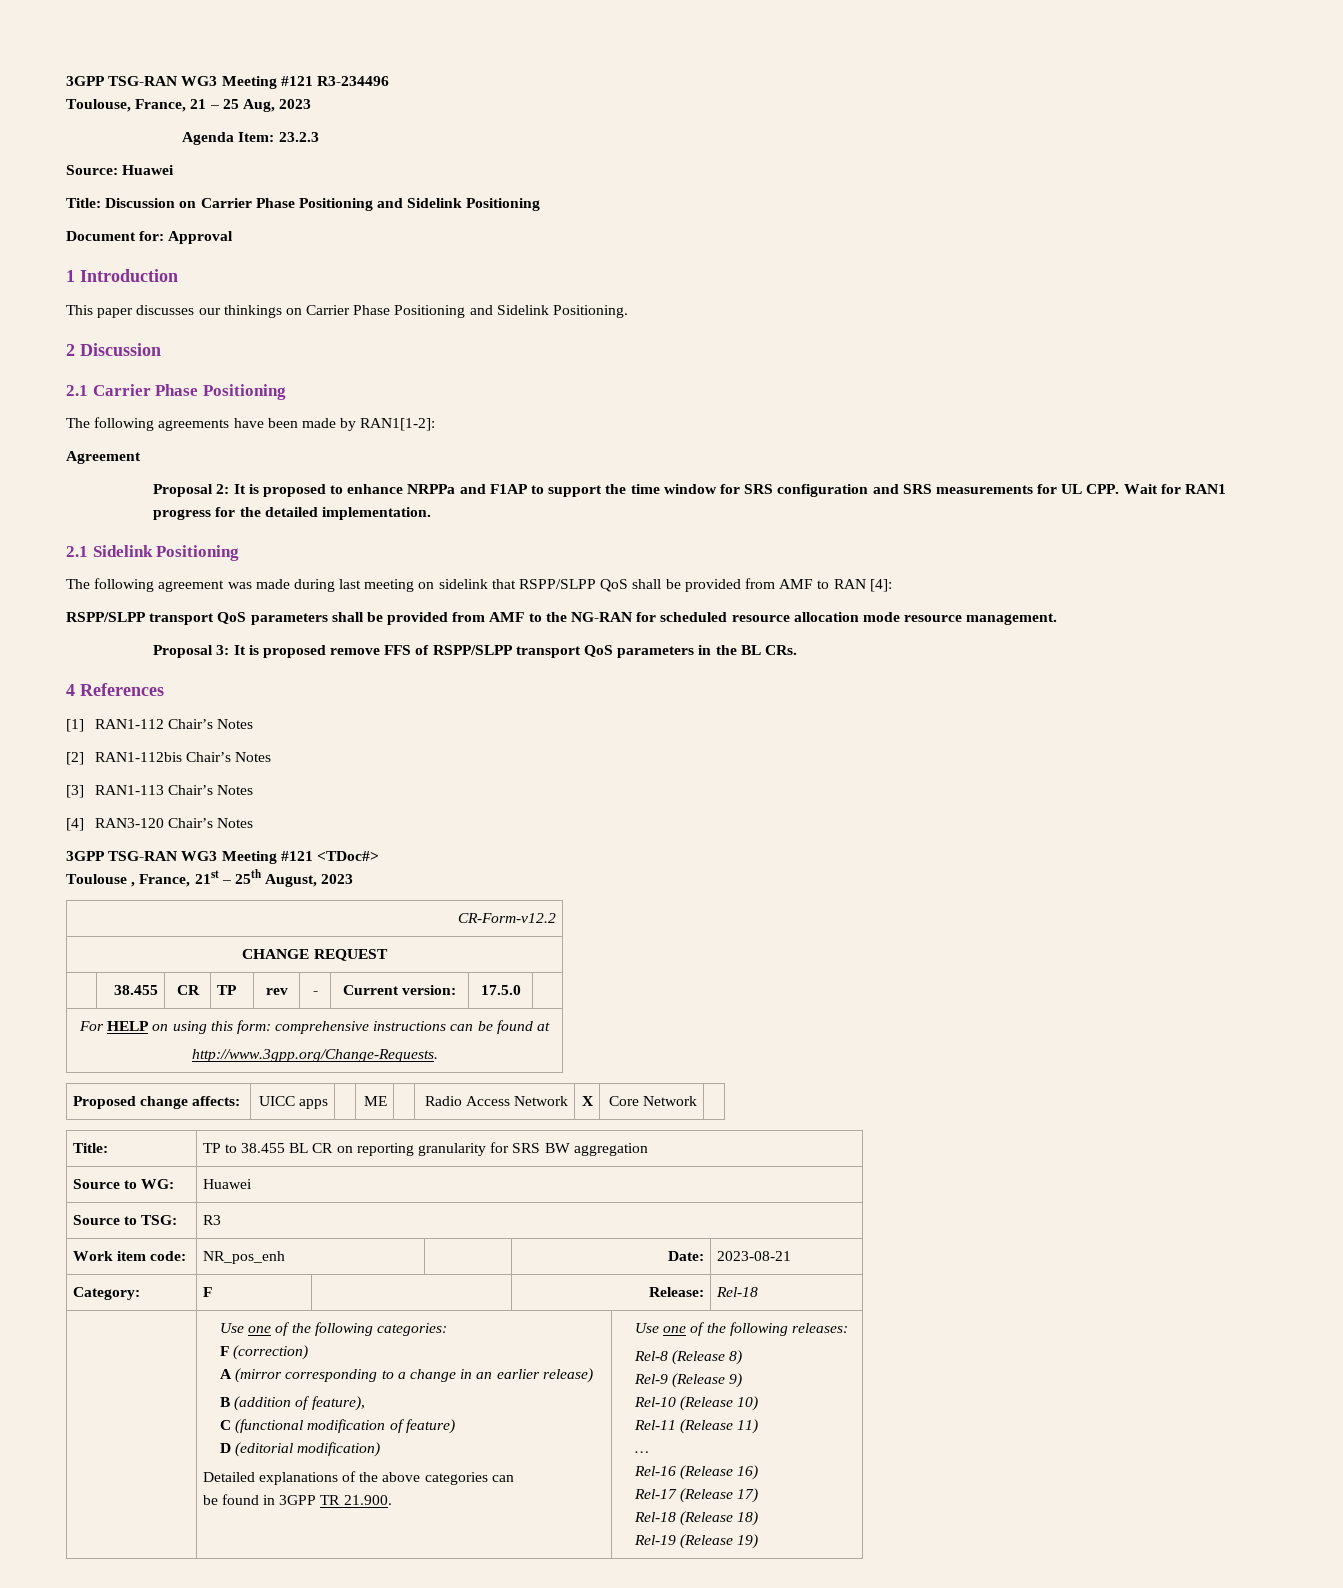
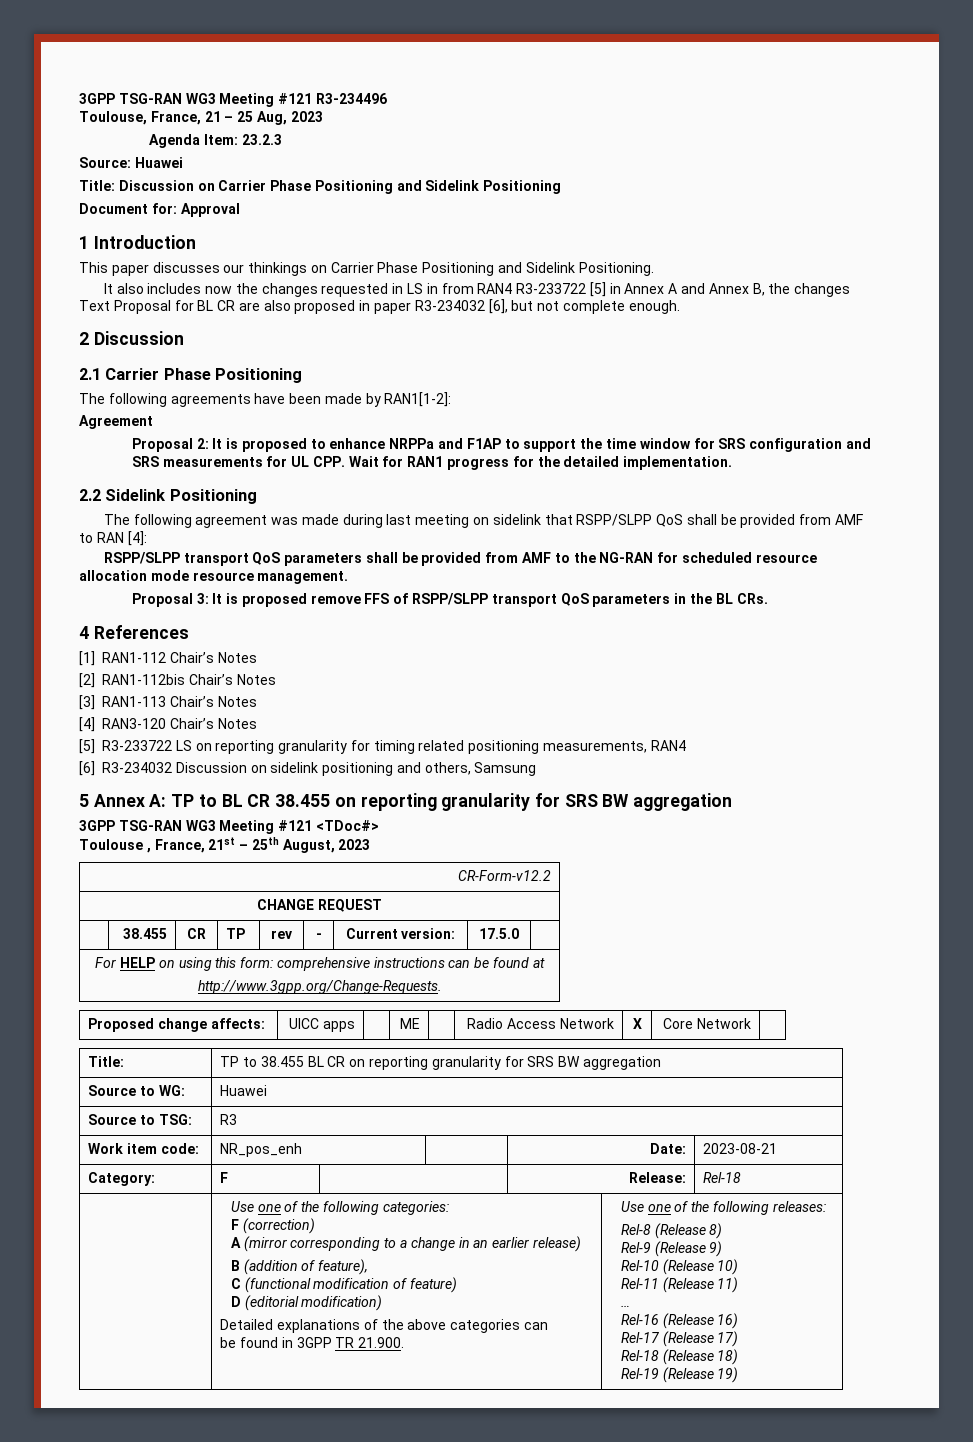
+ It also includes now the changes requested in LS in from RAN4 R3-233722 [5] in Annex A and Annex B, the changes Text Proposal for BL CR are also proposed in paper R3-234032 [6], but not complete enough.
- 2.1 Sidelink Positioning
+ 2.2 Sidelink Positioning
+ [5] R3-233722 LS on reporting granularity for timing related positioning measurements, RAN4
+ [6] R3-234032 Discussion on sidelink positioning and others, Samsung
+ 5 Annex A: TP to BL CR 38.455 on reporting granularity for SRS BW aggregation

